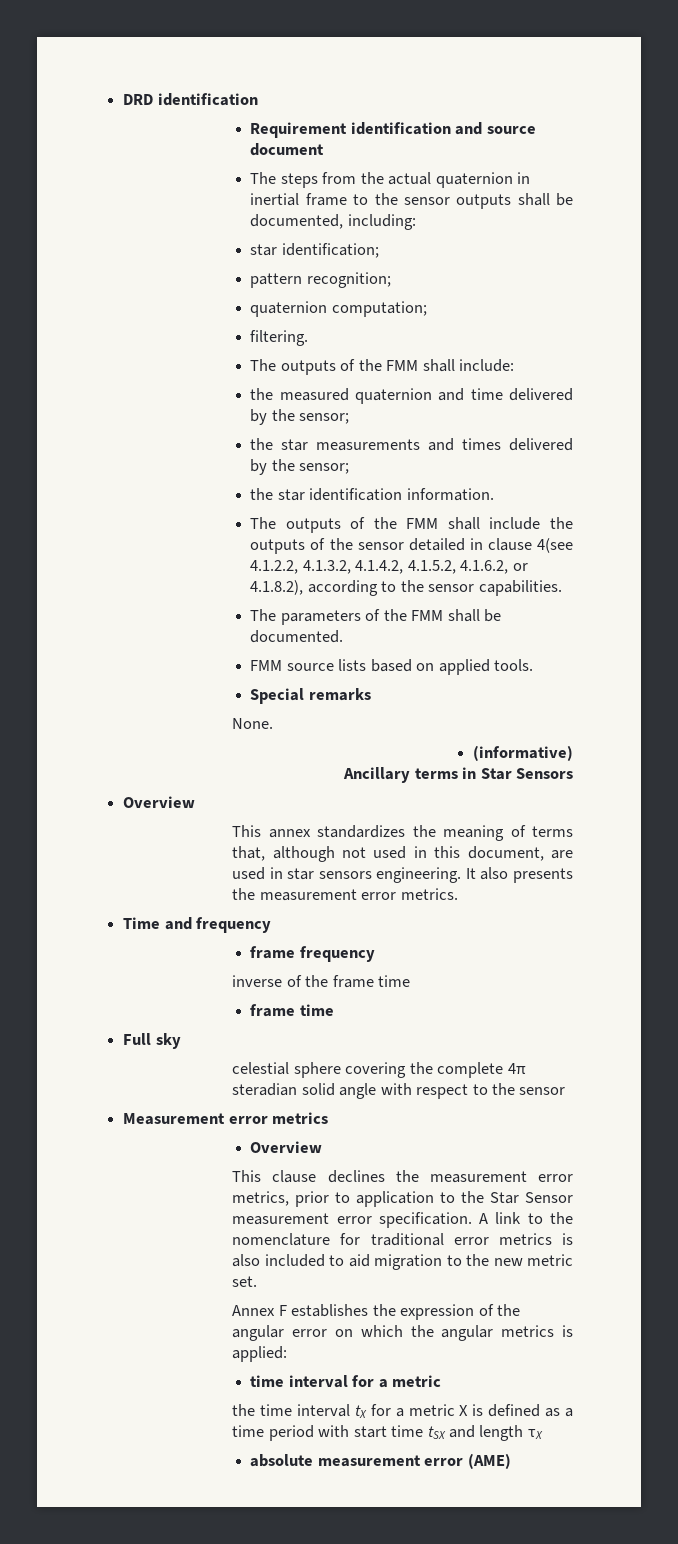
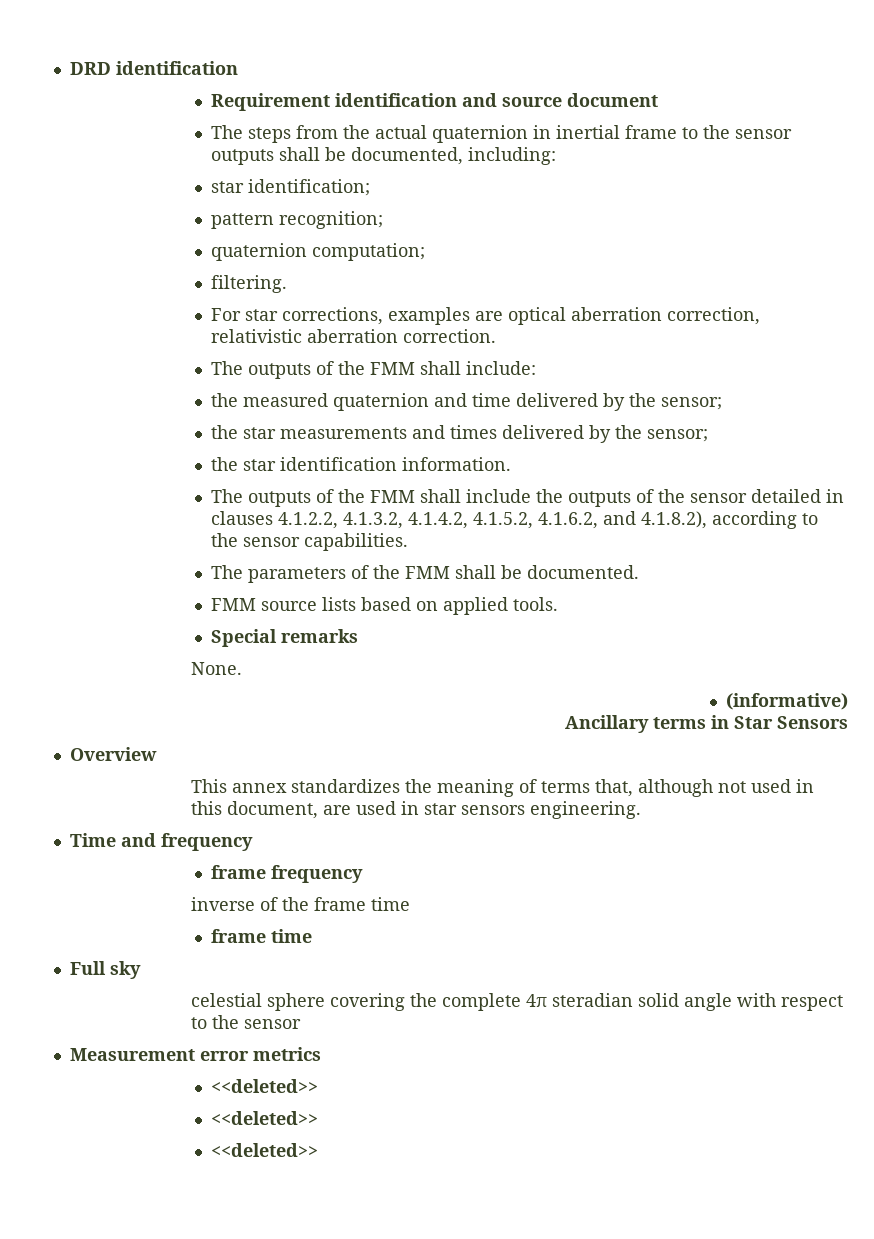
+ For star corrections, examples are optical aberration correction, relativistic aberration correction.
- The outputs of the FMM shall include the outputs of the sensor detailed in clause 4(see 4.1.2.2, 4.1.3.2, 4.1.4.2, 4.1.5.2, 4.1.6.2, or 4.1.8.2), according to the sensor capabilities.
+ The outputs of the FMM shall include the outputs of the sensor detailed in clauses 4.1.2.2, 4.1.3.2, 4.1.4.2, 4.1.5.2, 4.1.6.2, and 4.1.8.2), according to the sensor capabilities.
- It also presents the measurement error metrics.
  Measurement error metrics
- Overview
- This clause declines the measurement error metrics, prior to application to the Star Sensor measurement error specification. A link to the nomenclature for traditional error metrics is also included to aid migration to the new metric set.
- Annex F establishes the expression of the angular error on which the angular metrics is applied:
- time interval for a metric
- the time interval tX for a metric X is defined as a time period with start time tSX and length τX
- absolute measurement error (AME)
+ <<deleted>>
+ <<deleted>>
+ <<deleted>>

